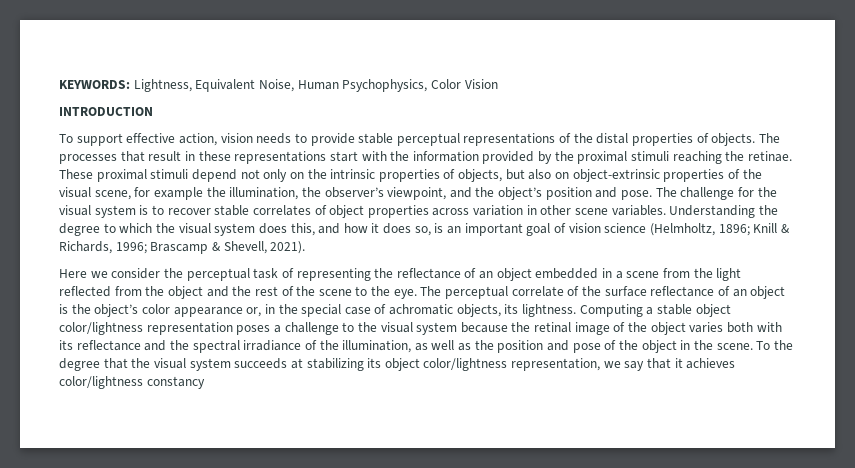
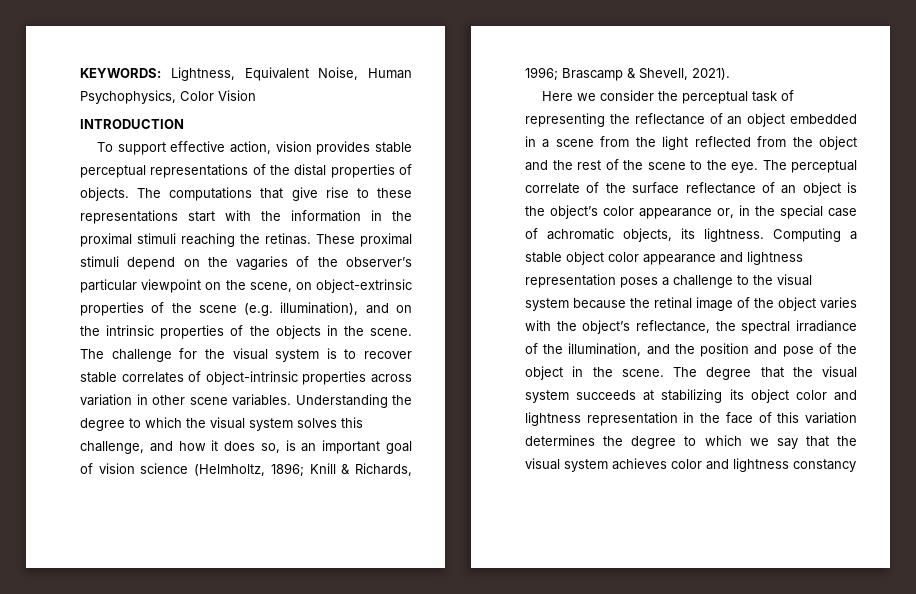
- To support effective action, vision needs to provide stable perceptual representations of the distal properties of objects.
+ To support effective action, vision provides stable perceptual representations of the distal properties of objects.
- The processes that result in these representations start with the information provided by the proximal stimuli reaching the retinae.
+ The computations that give rise to these representations start with the information in the proximal stimuli reaching the retinas.
- These proximal stimuli depend not only on the intrinsic properties of objects, but also on object-extrinsic properties of the visual scene, for example the illumination, the observer’s viewpoint, and the object’s position and pose.
+ These proximal stimuli depend on the vagaries of the observer’s particular viewpoint on the scene, on object-extrinsic properties of the scene (e.g. illumination), and on the intrinsic properties of the objects in the scene.
- The challenge for the visual system is to recover stable correlates of object properties across variation in other scene variables.
+ The challenge for the visual system is to recover stable correlates of object-intrinsic properties across variation in other scene variables.
- Understanding the degree to which the visual system does this, and how it does so, is an important goal of vision science (Helmholtz, 1896; Knill & Richards, 1996; Brascamp & Shevell, 2021).
+ Understanding the degree to which the visual system solves this challenge, and how it does so, is an important goal of vision science (Helmholtz, 1896; Knill & Richards, 1996; Brascamp & Shevell, 2021).
- Computing a stable object color/lightness representation poses a challenge to the visual system because the retinal image of the object varies both with its reflectance and the spectral irradiance of the illumination, as well as the position and pose of the object in the scene.
+ Computing a stable object color appearance and lightness representation poses a challenge to the visual system because the retinal image of the object varies with the object’s reflectance, the spectral irradiance of the illumination, and the position and pose of the object in the scene.
- To the degree that the visual system succeeds at stabilizing its object color/lightness representation, we say that it achieves color/lightness constancy
+ The degree that the visual system succeeds at stabilizing its object color and lightness representation in the face of this variation determines the degree to which we say that the visual system achieves color and lightness constancy

